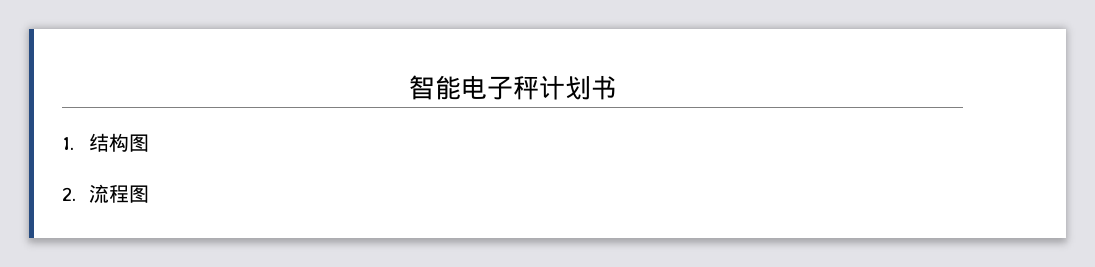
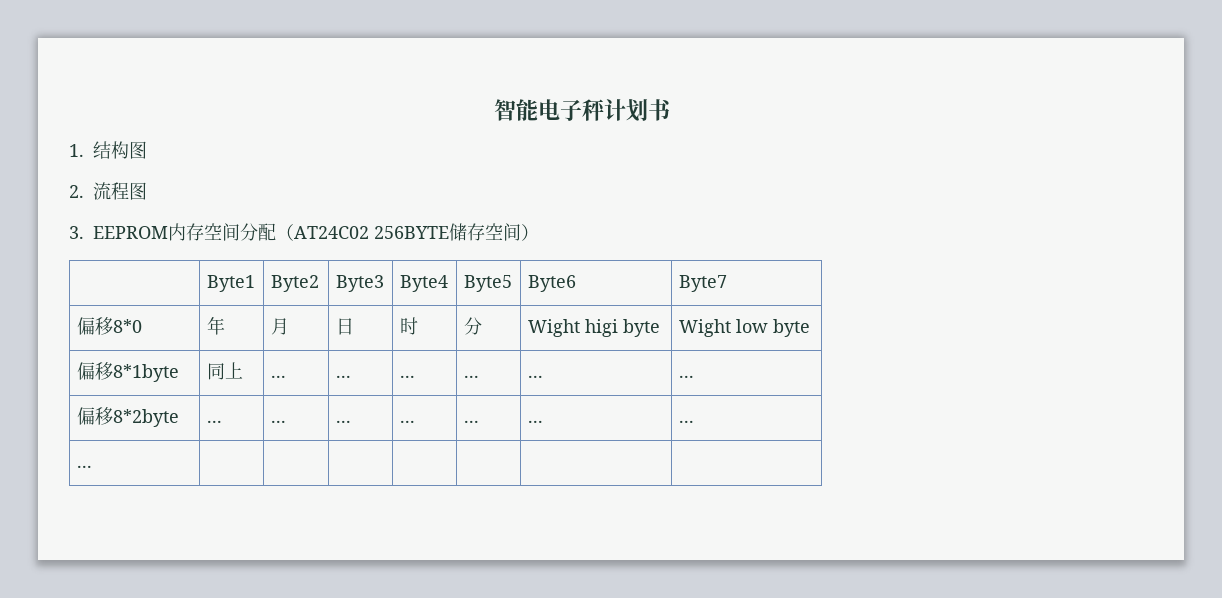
+ 3. EEPROM内存空间分配（AT24C02 256BYTE储存空间）
+ | Byte1 | Byte2 | Byte3 | Byte4 | Byte5 | Byte6 | Byte7
+ 偏移8*0 | 年 | 月 | 日 | 时 | 分 | Wight higi byte | Wight low byte
+ 偏移8*1byte | 同上 | ... | ... | ... | ... | ... | ...
+ 偏移8*2byte | ... | ... | ... | ... | ... | ... | ...
+ ... | | | | | | |

